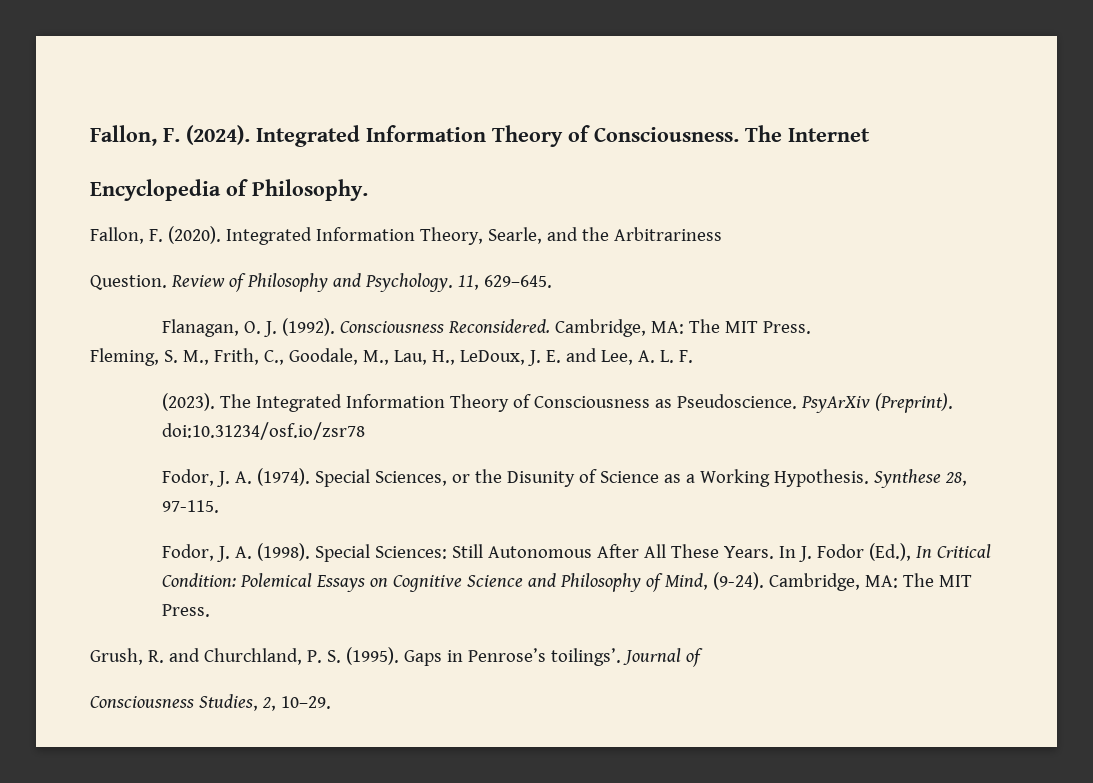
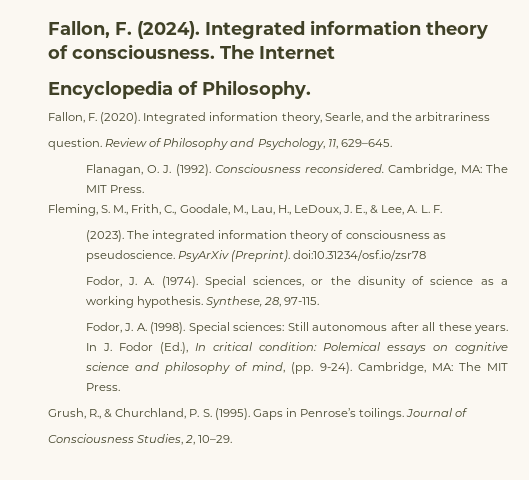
- Integrated Information Theory of Consciousness.
+ Integrated information theory of consciousness.
- Integrated Information Theory, Searle, and the Arbitrariness
- Question.
+ Integrated information theory, Searle, and the arbitrariness
+ question.
- Review of Philosophy and Psychology. 11, 629–645.
+ Review of Philosophy and Psychology, 11, 629–645.
- Consciousness Reconsidered.
+ Consciousness reconsidered.
- Fleming, S. M., Frith, C., Goodale, M., Lau, H., LeDoux, J. E. and Lee, A. L. F.
+ Fleming, S. M., Frith, C., Goodale, M., Lau, H., LeDoux, J. E., & Lee, A. L. F.
- The Integrated Information Theory of Consciousness as Pseudoscience.
+ The integrated information theory of consciousness as pseudoscience.
- Special Sciences, or the Disunity of Science as a Working Hypothesis. Synthese 28, 97-115.
+ Special sciences, or the disunity of science as a working hypothesis. Synthese, 28, 97-115.
- Special Sciences: Still Autonomous After All These Years.
+ Special sciences: Still autonomous after all these years.
- In J. Fodor (Ed.), In Critical Condition: Polemical Essays on Cognitive Science and Philosophy of Mind, (9-24).
+ In J. Fodor (Ed.), In critical condition: Polemical essays on cognitive science and philosophy of mind, (pp. 9-24).
- Grush, R. and Churchland, P. S. (1995).
+ Grush, R., & Churchland, P. S. (1995).
- Gaps in Penrose’s toilings’.
+ Gaps in Penrose’s toilings.

